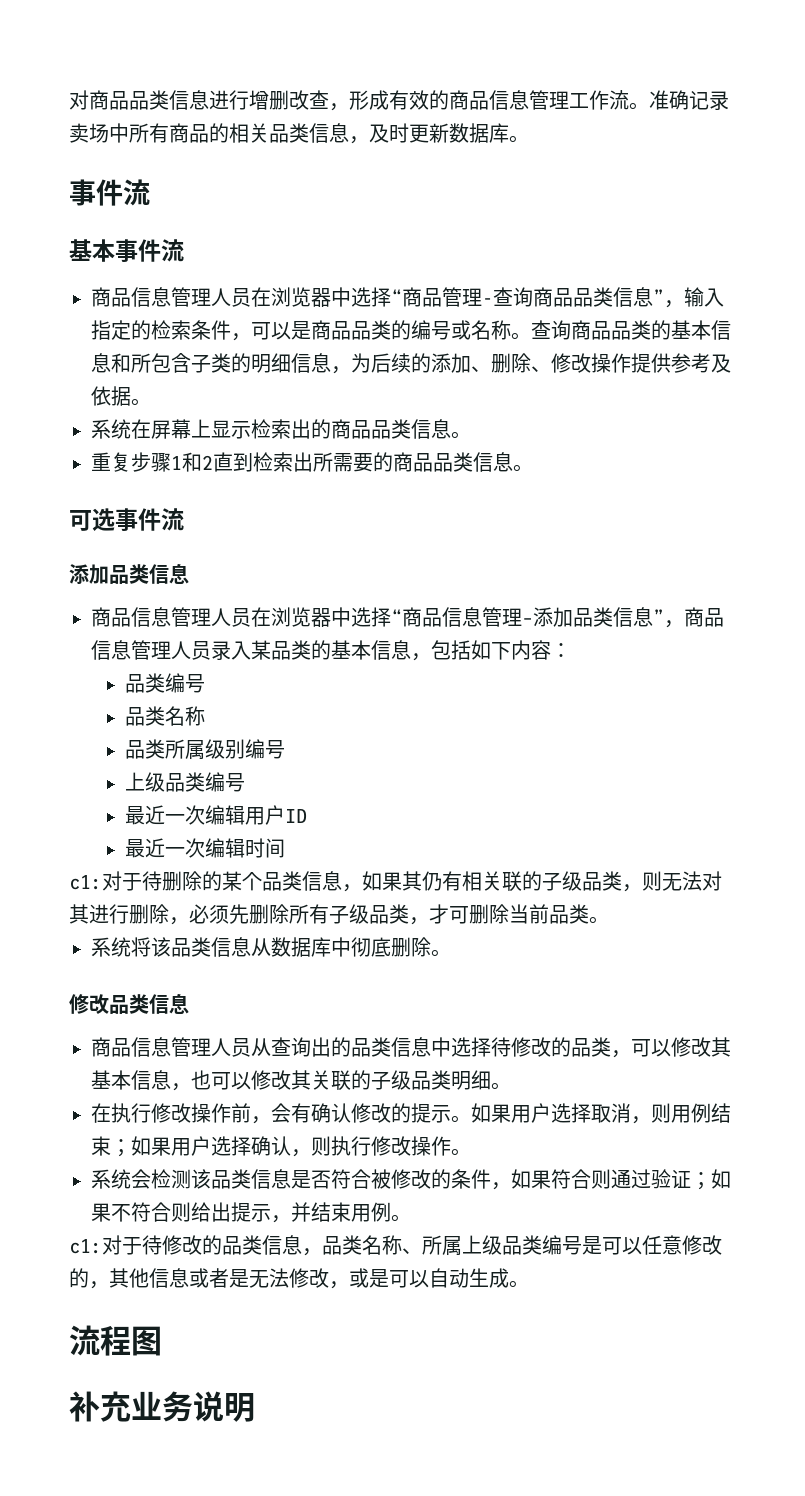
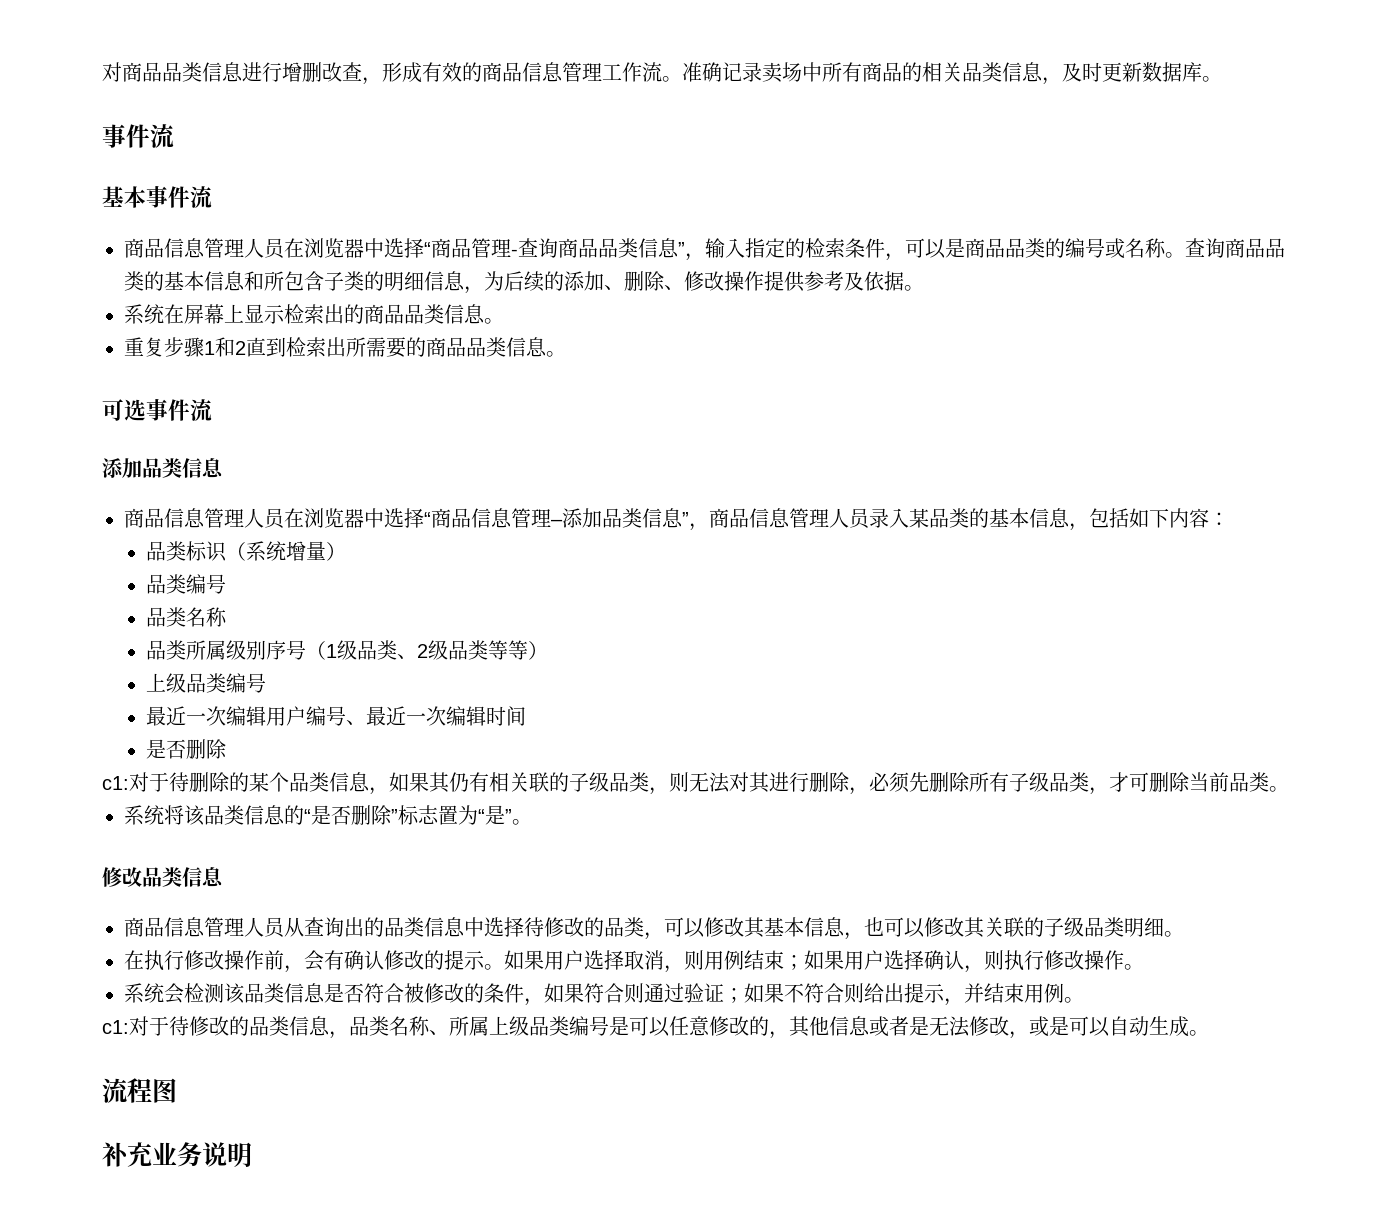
+ 品类标识（系统增量）
- 品类所属级别编号
+ 品类所属级别序号（1级品类、2级品类等等）
- 最近一次编辑用户ID
- 最近一次编辑时间
+ 最近一次编辑用户编号、最近一次编辑时间
+ 是否删除
- 系统将该品类信息从数据库中彻底删除。
+ 系统将该品类信息的“是否删除”标志置为“是”。

